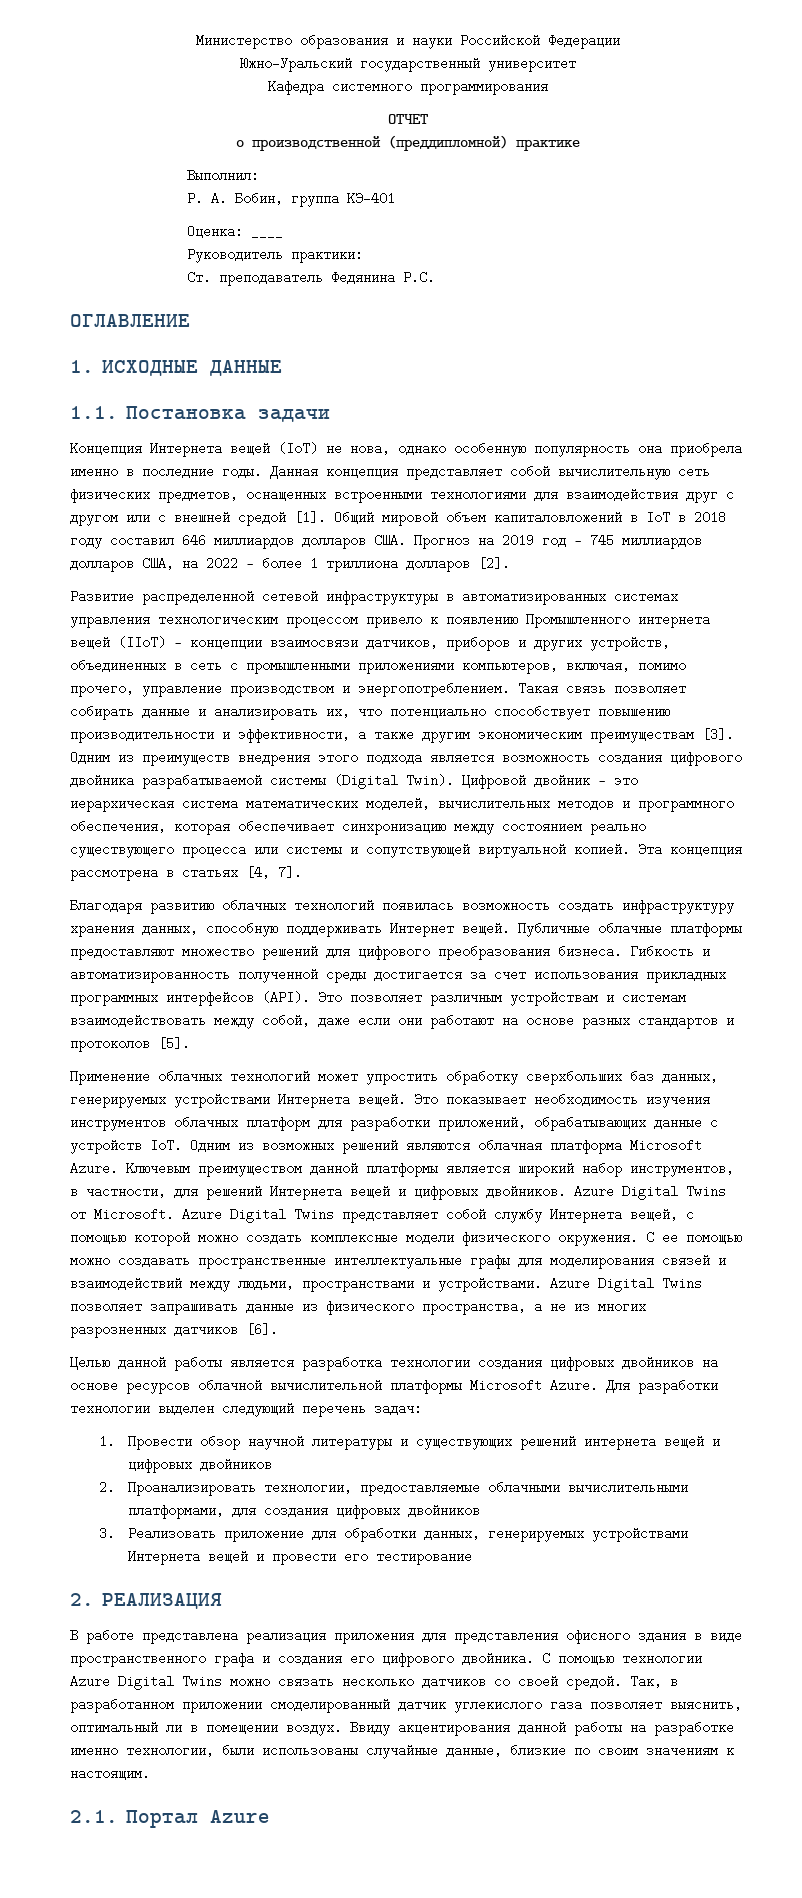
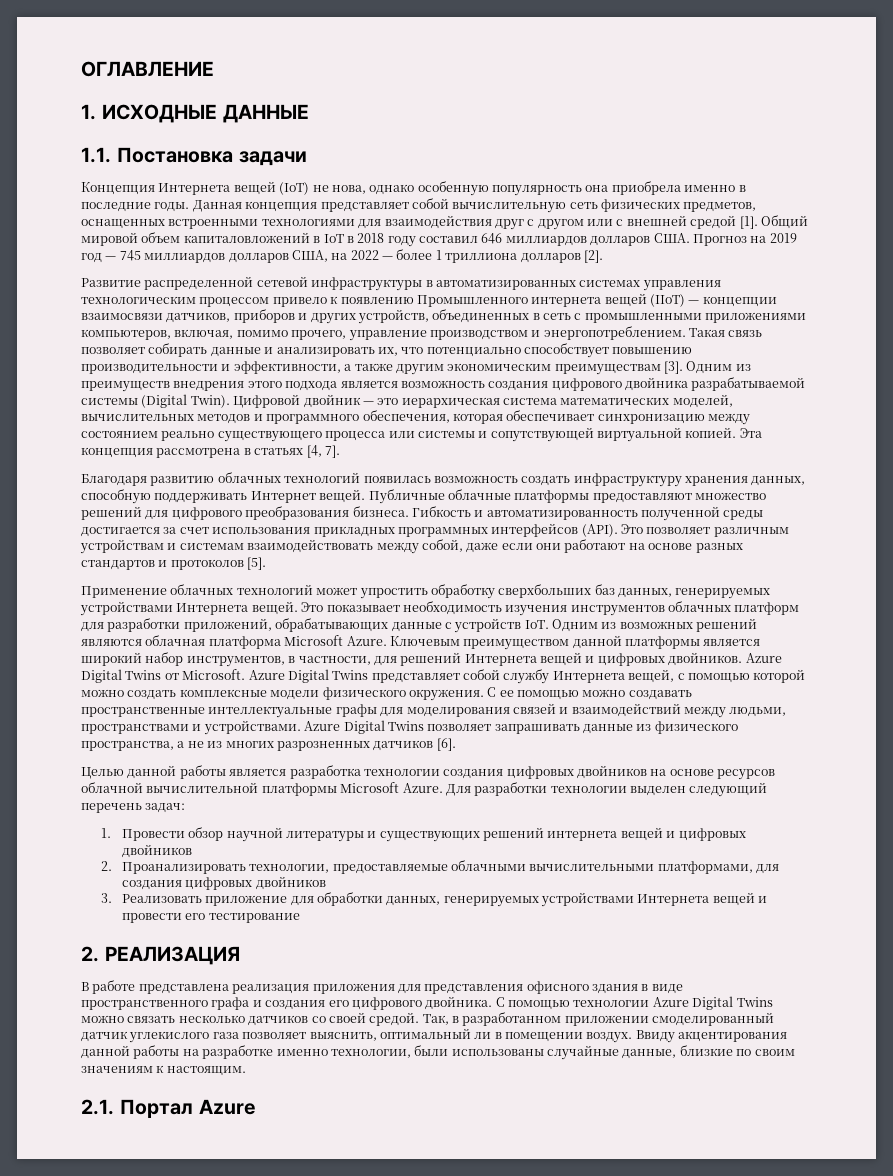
- Министерство образования и науки Российской Федерации
- Южно-Уральский государственный университет
- Кафедра системного программирования
- ОТЧЕТ
- о производственной (преддипломной) практике
- Выполнил:
- Р. А. Бобин, группа КЭ-401
- Оценка: ____
- Руководитель практики:
- Ст. преподаватель Федянина Р.С.

